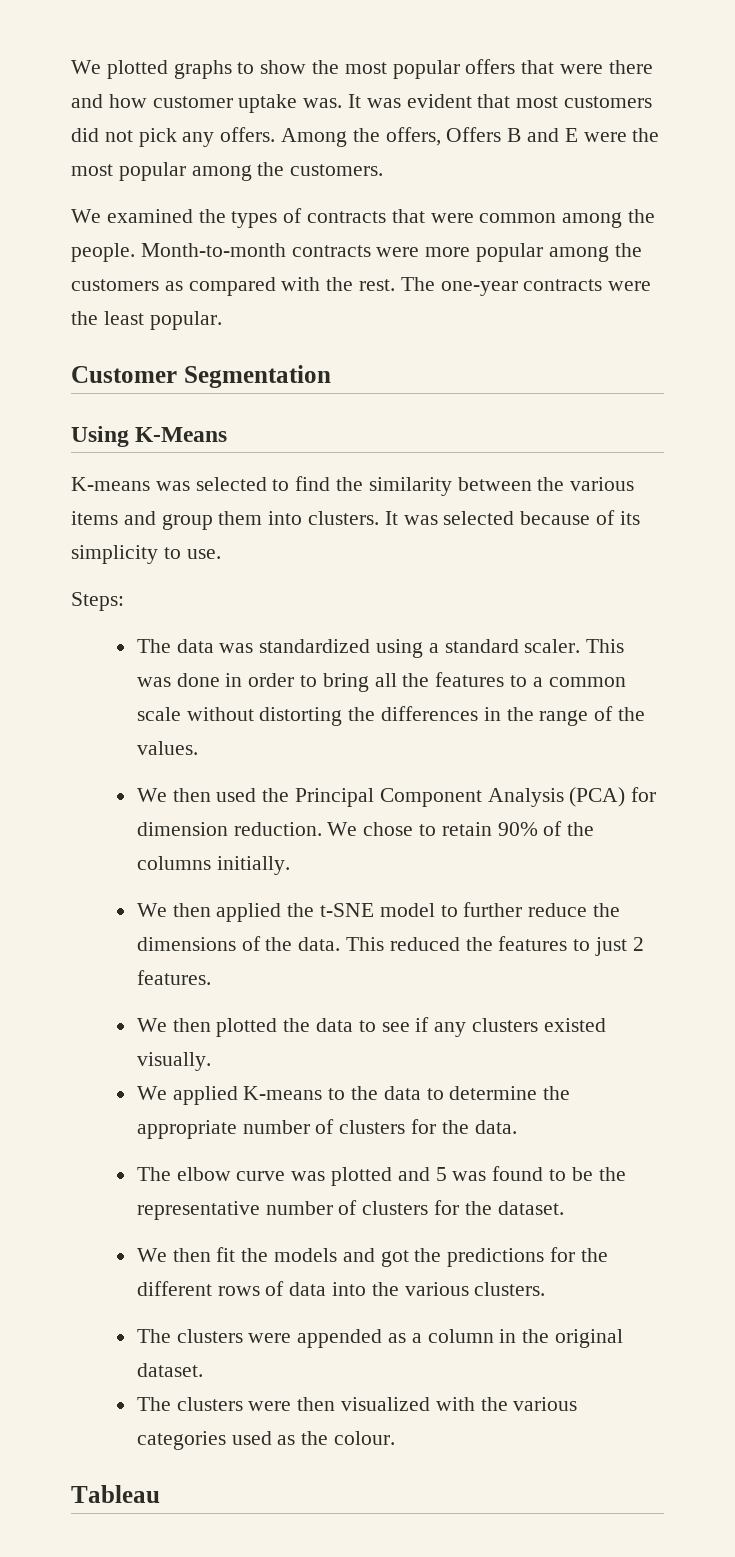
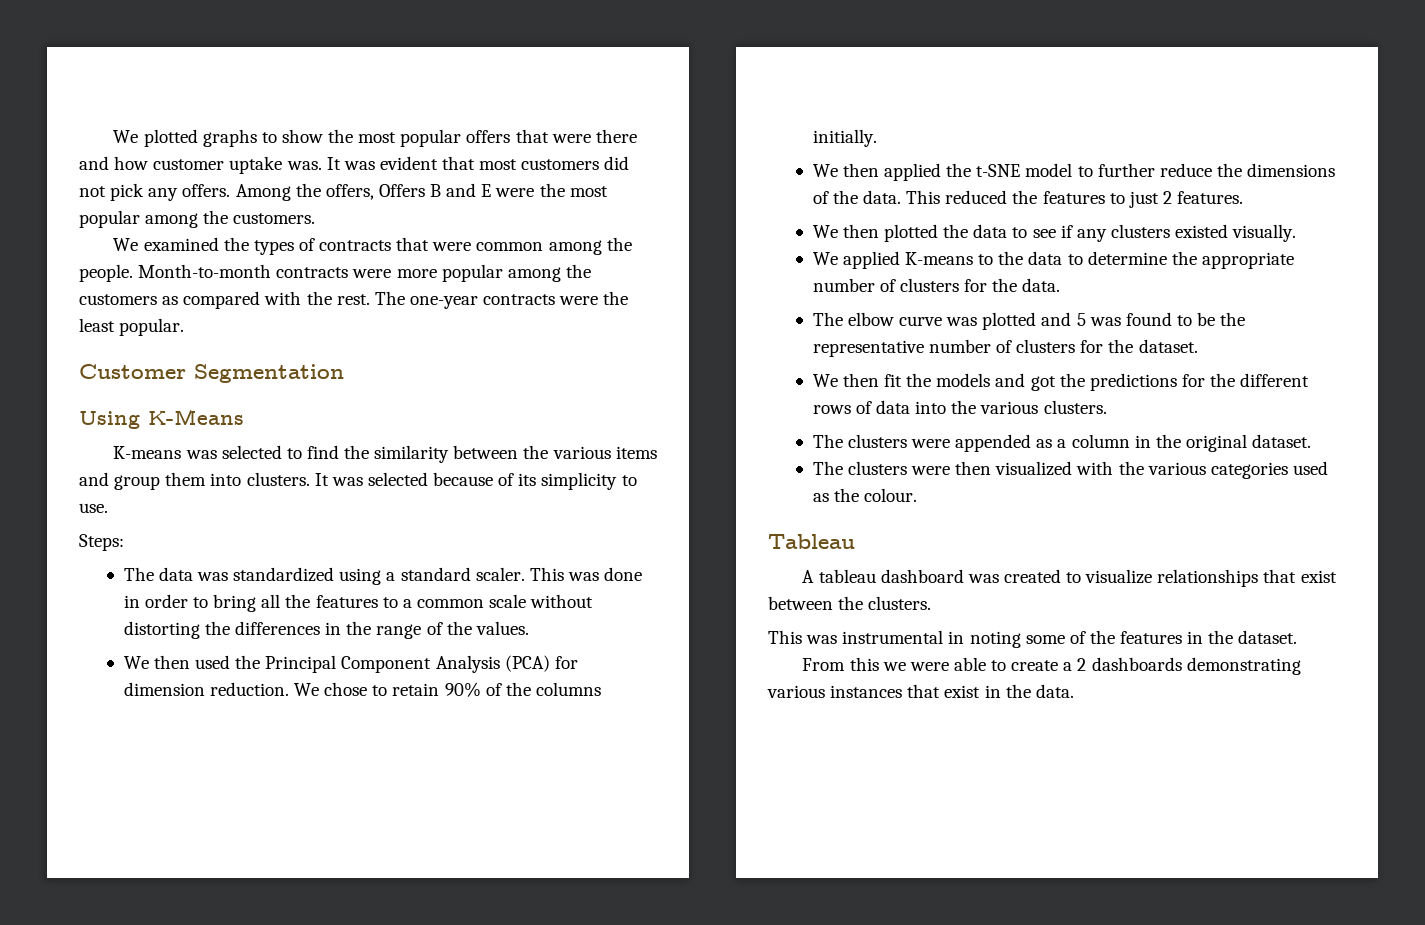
+ A tableau dashboard was created to visualize relationships that exist between the clusters.
+ This was instrumental in noting some of the features in the dataset.
+ From this we were able to create a 2 dashboards demonstrating various instances that exist in the data.

